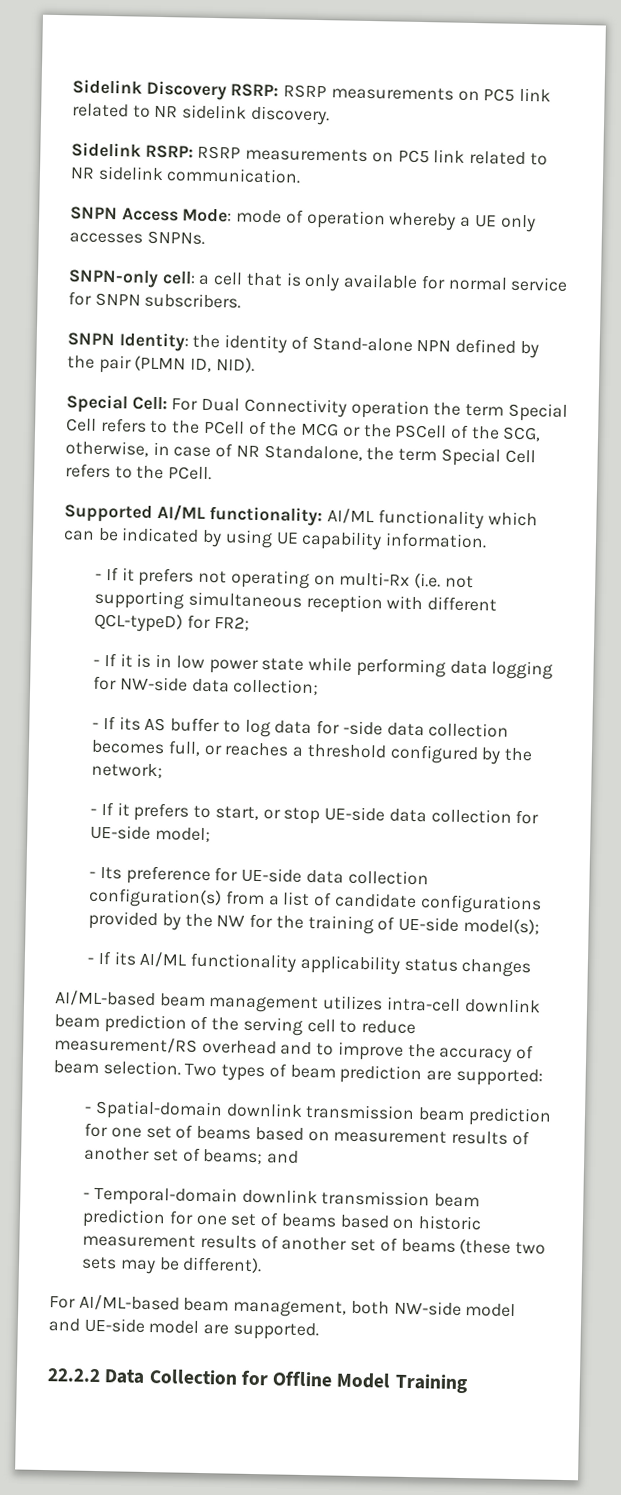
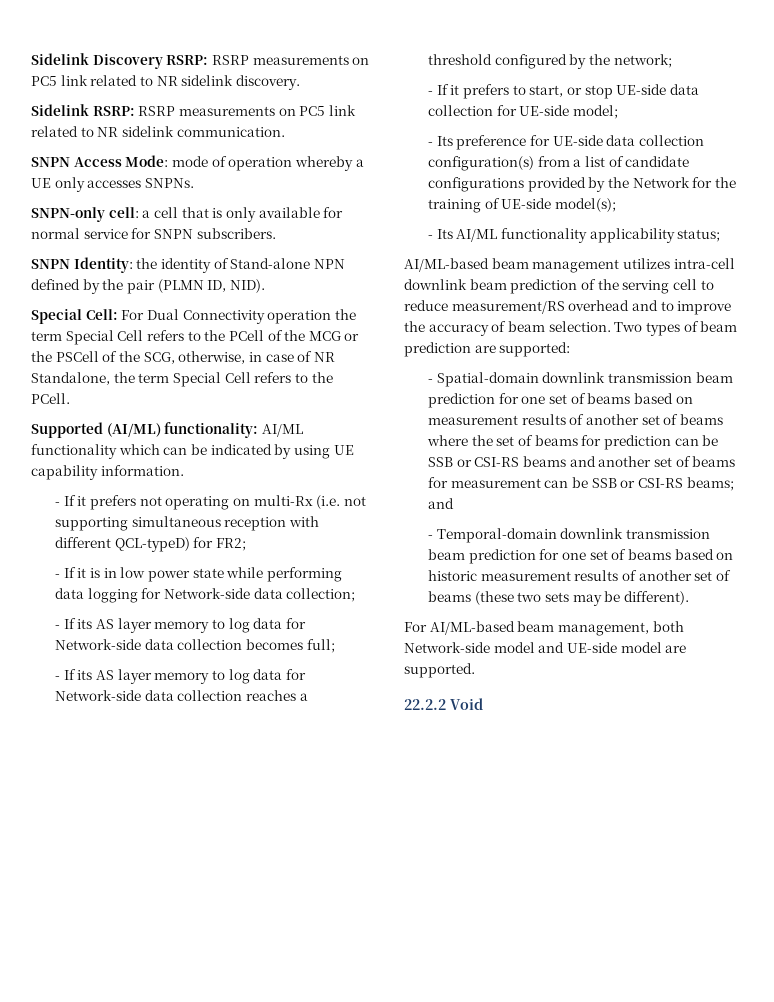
- Supported AI/ML functionality: AI/ML functionality which can be indicated by using UE capability information.
+ Supported (AI/ML) functionality: AI/ML functionality which can be indicated by using UE capability information.
- - If it is in low power state while performing data logging for NW-side data collection;
+ - If it is in low power state while performing data logging for Network-side data collection;
- - If its AS buffer to log data for -side data collection becomes full, or reaches a threshold configured by the network;
+ - If its AS layer memory to log data for Network-side data collection becomes full;
+ - If its AS layer memory to log data for Network-side data collection reaches a threshold configured by the network;
- - Its preference for UE-side data collection configuration(s) from a list of candidate configurations provided by the NW for the training of UE-side model(s);
+ - Its preference for UE-side data collection configuration(s) from a list of candidate configurations provided by the Network for the training of UE-side model(s);
- - If its AI/ML functionality applicability status changes
+ - Its AI/ML functionality applicability status;
- - Spatial-domain downlink transmission beam prediction for one set of beams based on measurement results of another set of beams; and
+ - Spatial-domain downlink transmission beam prediction for one set of beams based on measurement results of another set of beams where the set of beams for prediction can be SSB or CSI-RS beams and another set of beams for measurement can be SSB or CSI-RS beams; and
- For AI/ML-based beam management, both NW-side model and UE-side model are supported.
+ For AI/ML-based beam management, both Network-side model and UE-side model are supported.
- 22.2.2 Data Collection for Offline Model Training
+ 22.2.2 Void

